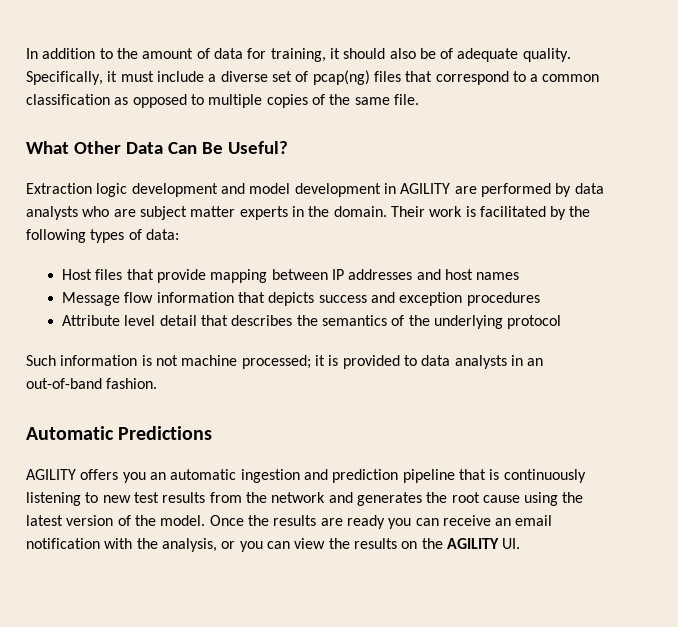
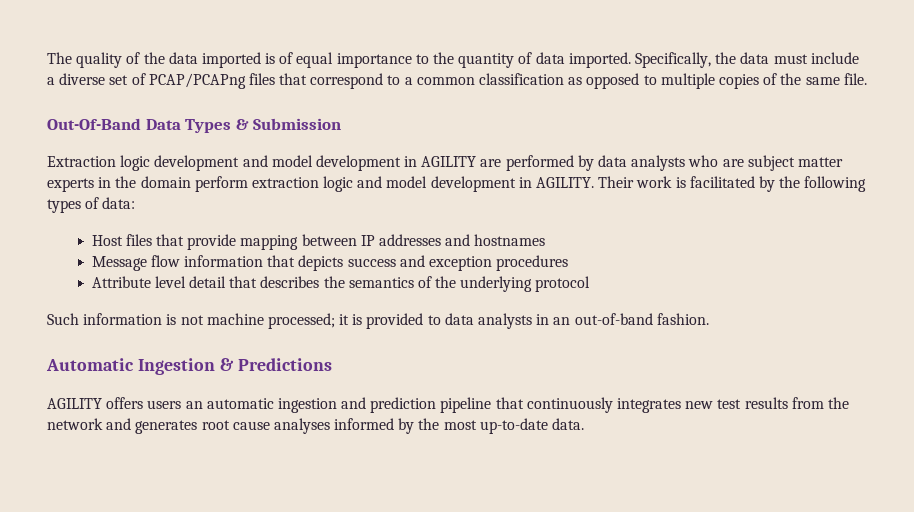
- In addition to the amount of data for training, it should also be of adequate quality. Specifically, it must include a diverse set of pcap(ng) files that correspond to a common classification as opposed to multiple copies of the same file.
+ The quality of the data imported is of equal importance to the quantity of data imported. Specifically, the data must include a diverse set of PCAP/PCAPng files that correspond to a common classification as opposed to multiple copies of the same file.
- What Other Data Can Be Useful?
+ Out-Of-Band Data Types & Submission
- Extraction logic development and model development in AGILITY are performed by data analysts who are subject matter experts in the domain.
+ Extraction logic development and model development in AGILITY are performed by data analysts who are subject matter experts in the domain perform extraction logic and model development in AGILITY.
- Host files that provide mapping between IP addresses and host names
+ Host files that provide mapping between IP addresses and hostnames
- Automatic Predictions
+ Automatic Ingestion & Predictions
- AGILITY offers you an automatic ingestion and prediction pipeline that is continuously listening to new test results from the network and generates the root cause using the latest version of the model. Once the results are ready you can receive an email notification with the analysis, or you can view the results on the AGILITY UI.
+ AGILITY offers users an automatic ingestion and prediction pipeline that continuously integrates new test results from the network and generates root cause analyses informed by the most up-to-date data.

